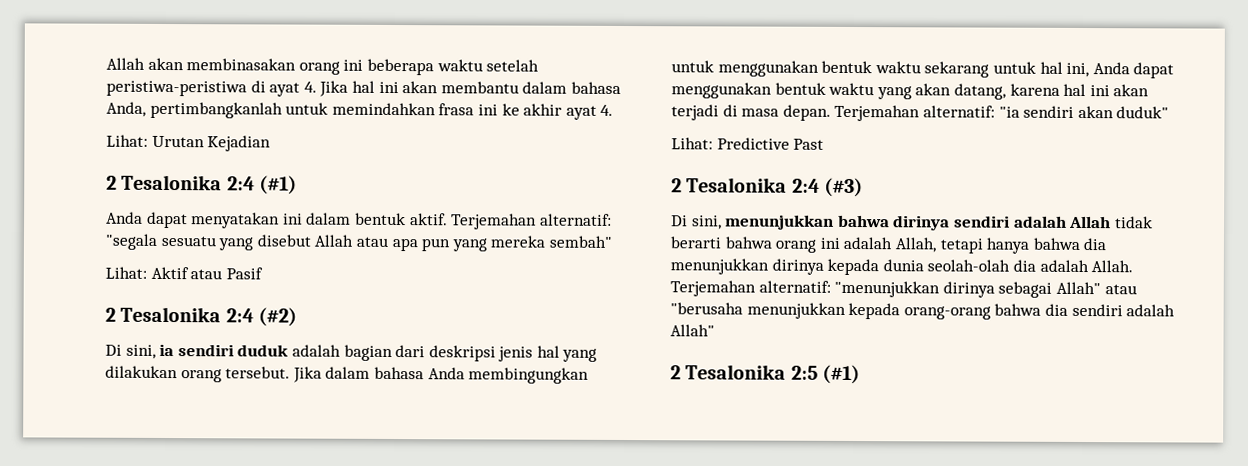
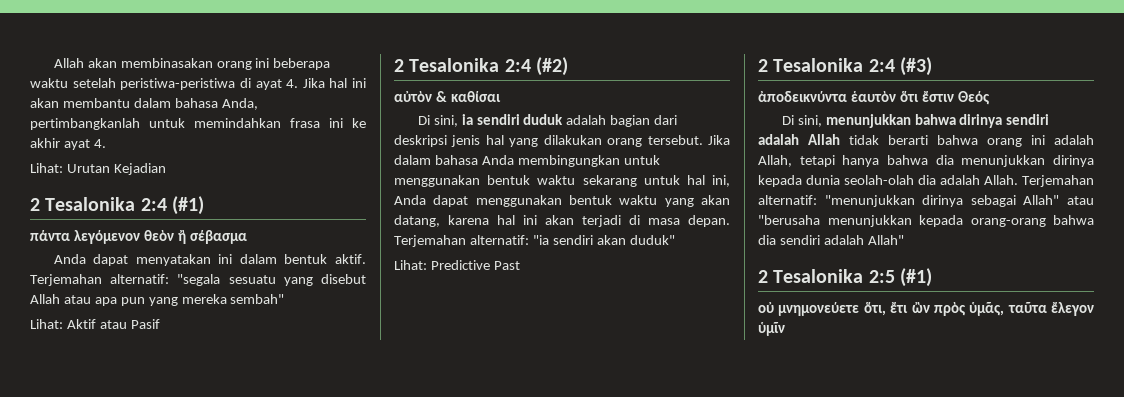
+ πάντα λεγόμενον θεὸν ἢ σέβασμα
+ αὐτὸν & καθίσαι
+ ἀποδεικνύντα ἑαυτὸν ὅτι ἔστιν Θεός
+ οὐ μνημονεύετε ὅτι, ἔτι ὢν πρὸς ὑμᾶς, ταῦτα ἔλεγον ὑμῖν

